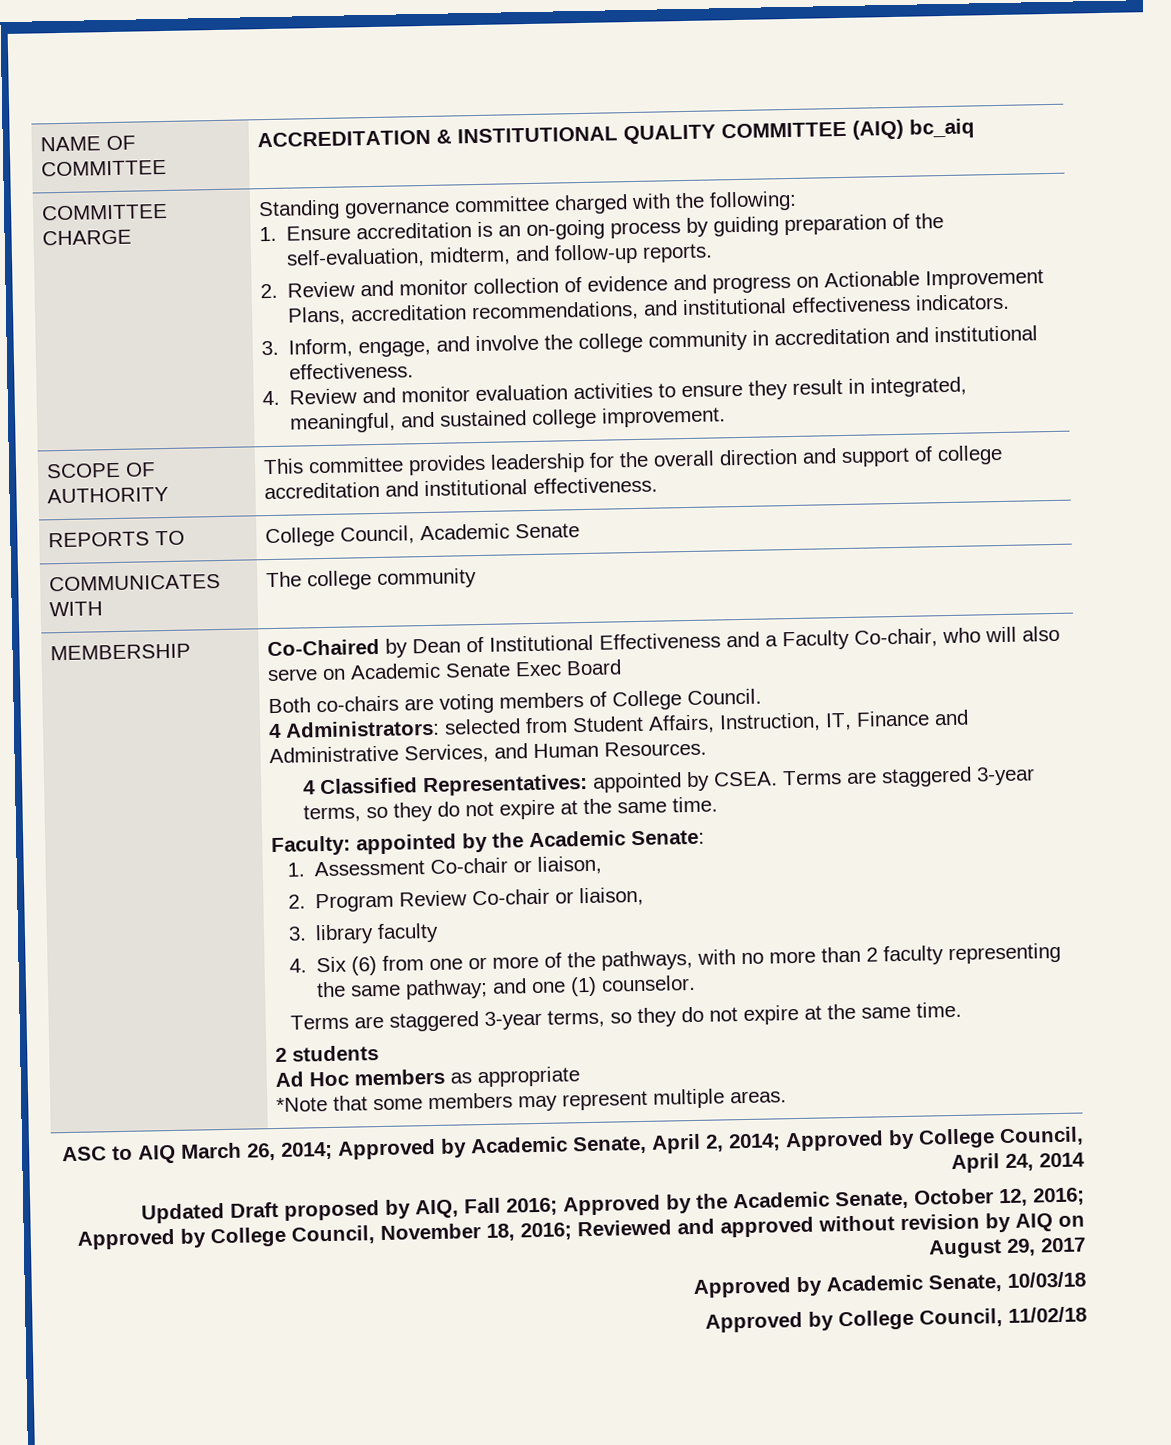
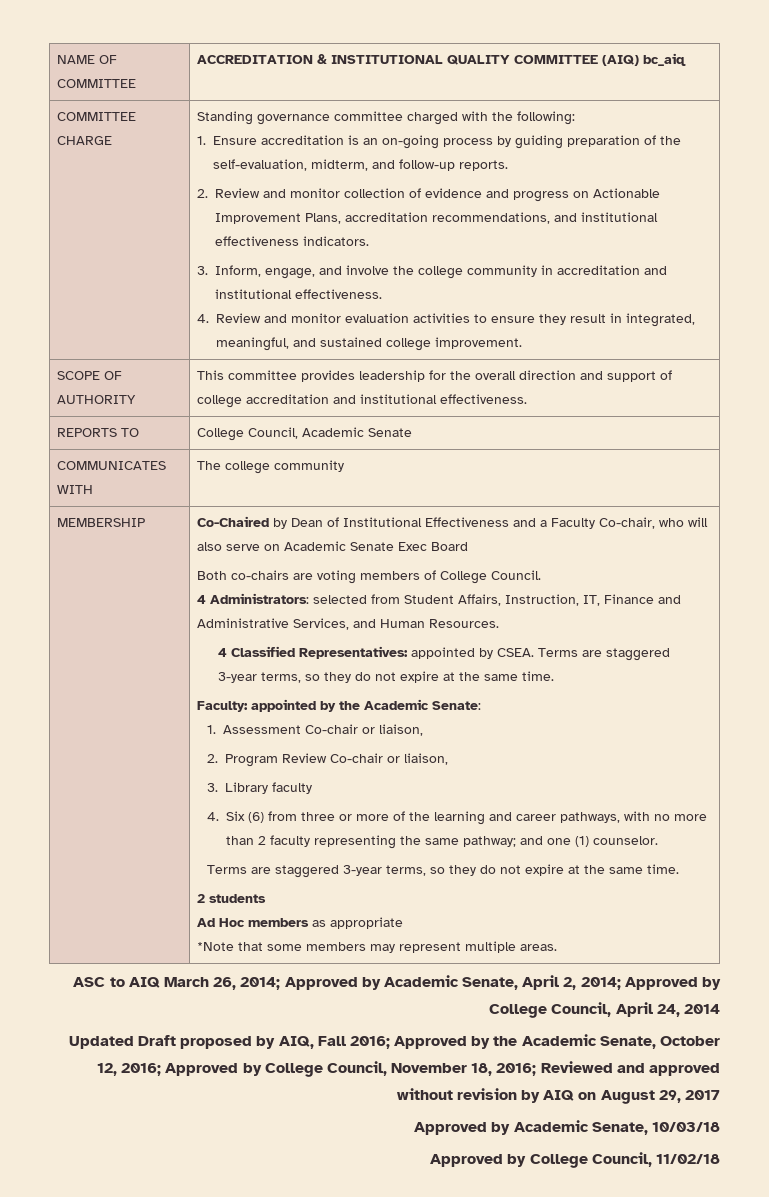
- 3. library faculty
+ 3. Library faculty
- 4. Six (6) from one or more of the pathways, with no more than 2 faculty representing the same pathway; and one (1) counselor.
+ 4. Six (6) from three or more of the learning and career pathways, with no more than 2 faculty representing the same pathway; and one (1) counselor.

